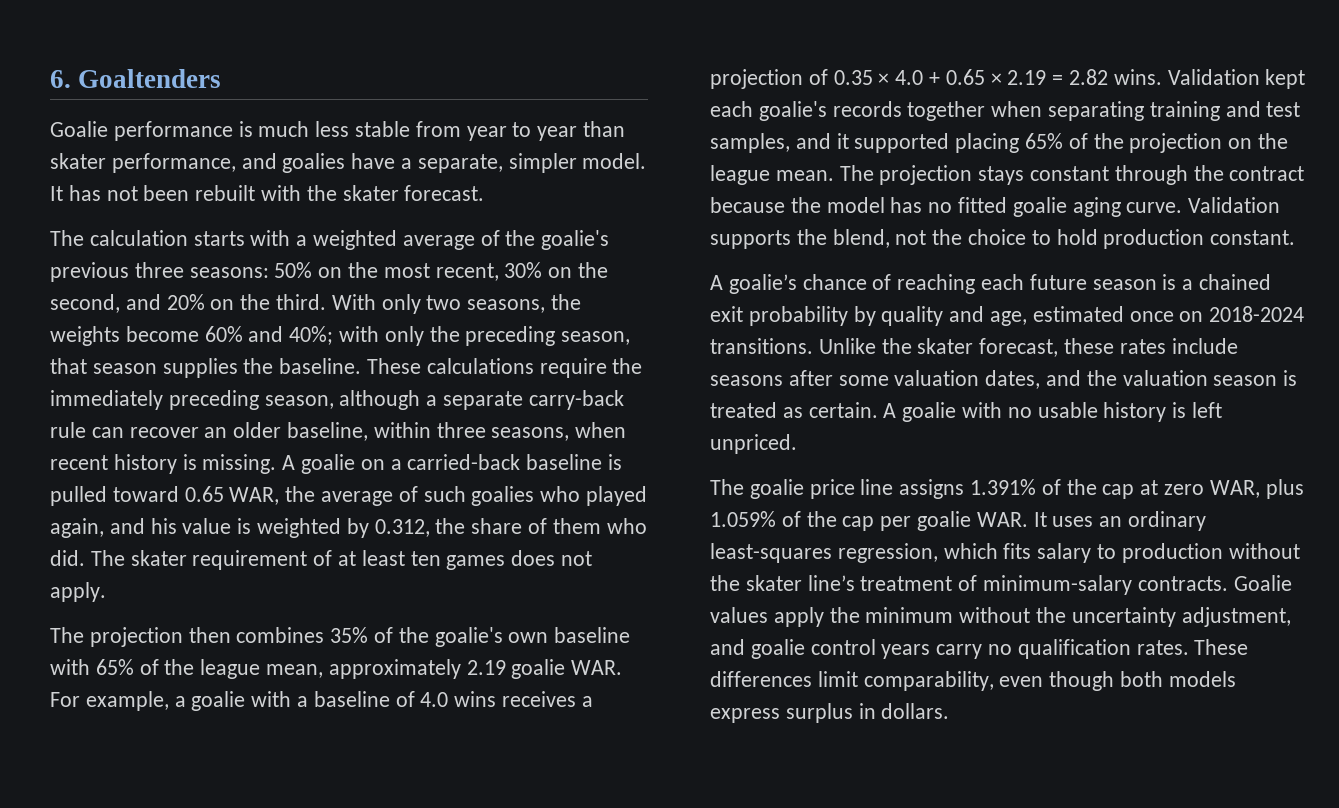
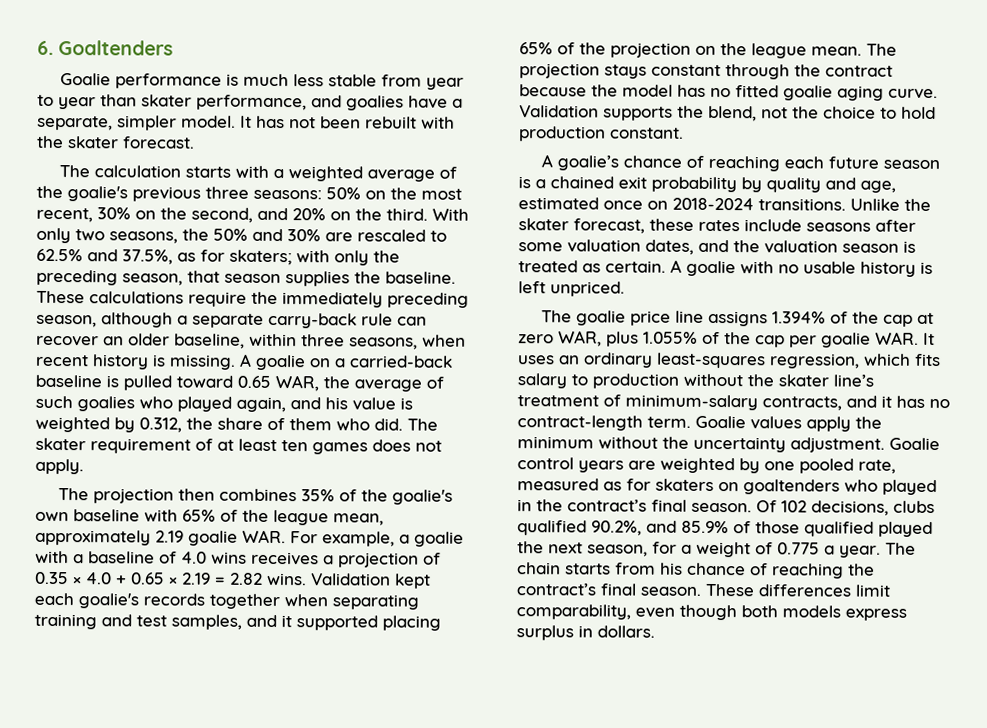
- With only two seasons, the weights become 60% and 40%; with only the preceding season, that season supplies the baseline.
+ With only two seasons, the 50% and 30% are rescaled to 62.5% and 37.5%, as for skaters; with only the preceding season, that season supplies the baseline.
- The goalie price line assigns 1.391% of the cap at zero WAR, plus 1.059% of the cap per goalie WAR. It uses an ordinary least-squares regression, which fits salary to production without the skater line’s treatment of minimum-salary contracts.
+ The goalie price line assigns 1.394% of the cap at zero WAR, plus 1.055% of the cap per goalie WAR. It uses an ordinary least-squares regression, which fits salary to production without the skater line’s treatment of minimum-salary contracts, and it has no contract-length term.
- Goalie values apply the minimum without the uncertainty adjustment, and goalie control years carry no qualification rates.
+ Goalie values apply the minimum without the uncertainty adjustment. Goalie control years are weighted by one pooled rate, measured as for skaters on goaltenders who played in the contract’s final season. Of 102 decisions, clubs qualified 90.2%, and 85.9% of those qualified played the next season, for a weight of 0.775 a year. The chain starts from his chance of reaching the contract’s final season.

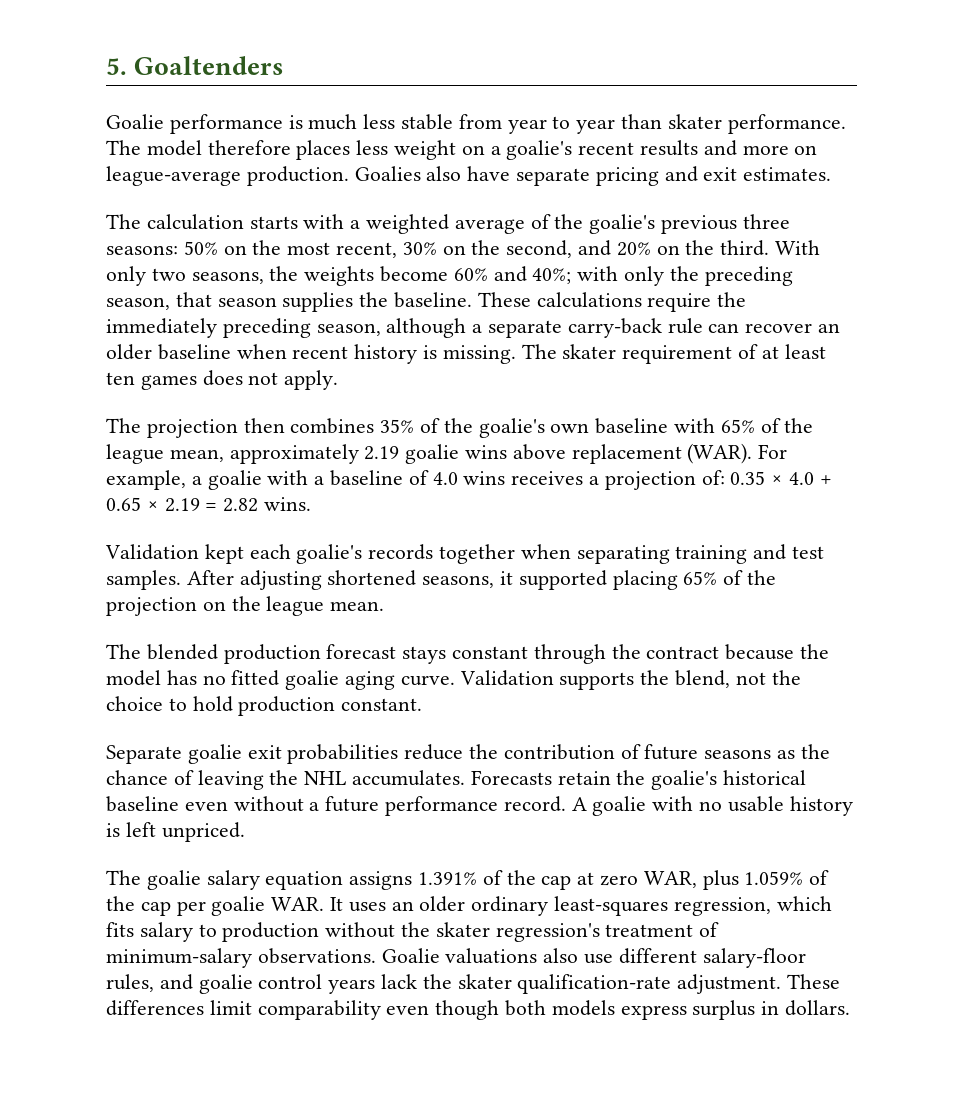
- 6. Goaltenders
+ 5. Goaltenders
- Goalie performance is much less stable from year to year than skater performance, and goalies have a separate, simpler model. It has not been rebuilt with the skater forecast.
+ Goalie performance is much less stable from year to year than skater performance. The model therefore places less weight on a goalie's recent results and more on league-average production. Goalies also have separate pricing and exit estimates.
- With only two seasons, the 50% and 30% are rescaled to 62.5% and 37.5%, as for skaters; with only the preceding season, that season supplies the baseline.
+ With only two seasons, the weights become 60% and 40%; with only the preceding season, that season supplies the baseline.
- These calculations require the immediately preceding season, although a separate carry-back rule can recover an older baseline, within three seasons, when recent history is missing.
+ These calculations require the immediately preceding season, although a separate carry-back rule can recover an older baseline when recent history is missing.
- A goalie on a carried-back baseline is pulled toward 0.65 WAR, the average of such goalies who played again, and his value is weighted by 0.312, the share of them who did.
- The projection then combines 35% of the goalie's own baseline with 65% of the league mean, approximately 2.19 goalie WAR. For example, a goalie with a baseline of 4.0 wins receives a projection of 0.35 × 4.0 + 0.65 × 2.19 = 2.82 wins. Validation kept each goalie's records together when separating training and test samples, and it supported placing 65% of the projection on the league mean. The projection stays constant through the contract because the model has no fitted goalie aging curve.
+ The projection then combines 35% of the goalie's own baseline with 65% of the league mean, approximately 2.19 goalie wins above replacement (WAR). For example, a goalie with a baseline of 4.0 wins receives a projection of: 0.35 × 4.0 + 0.65 × 2.19 = 2.82 wins.
+ Validation kept each goalie's records together when separating training and test samples. After adjusting shortened seasons, it supported placing 65% of the projection on the league mean.
+ The blended production forecast stays constant through the contract because the model has no fitted goalie aging curve.
- A goalie’s chance of reaching each future season is a chained exit probability by quality and age, estimated once on 2018-2024 transitions. Unlike the skater forecast, these rates include seasons after some valuation dates, and the valuation season is treated as certain.
+ Separate goalie exit probabilities reduce the contribution of future seasons as the chance of leaving the NHL accumulates. Forecasts retain the goalie's historical baseline even without a future performance record.
- The goalie price line assigns 1.394% of the cap at zero WAR, plus 1.055% of the cap per goalie WAR. It uses an ordinary least-squares regression, which fits salary to production without the skater line’s treatment of minimum-salary contracts, and it has no contract-length term. Goalie values apply the minimum without the uncertainty adjustment. Goalie control years are weighted by one pooled rate, measured as for skaters on goaltenders who played in the contract’s final season. Of 102 decisions, clubs qualified 90.2%, and 85.9% of those qualified played the next season, for a weight of 0.775 a year. The chain starts from his chance of reaching the contract’s final season.
+ The goalie salary equation assigns 1.391% of the cap at zero WAR, plus 1.059% of the cap per goalie WAR. It uses an older ordinary least-squares regression, which fits salary to production without the skater regression's treatment of minimum-salary observations. Goalie valuations also use different salary-floor rules, and goalie control years lack the skater qualification-rate adjustment.
- These differences limit comparability, even though both models express surplus in dollars.
+ These differences limit comparability even though both models express surplus in dollars.

